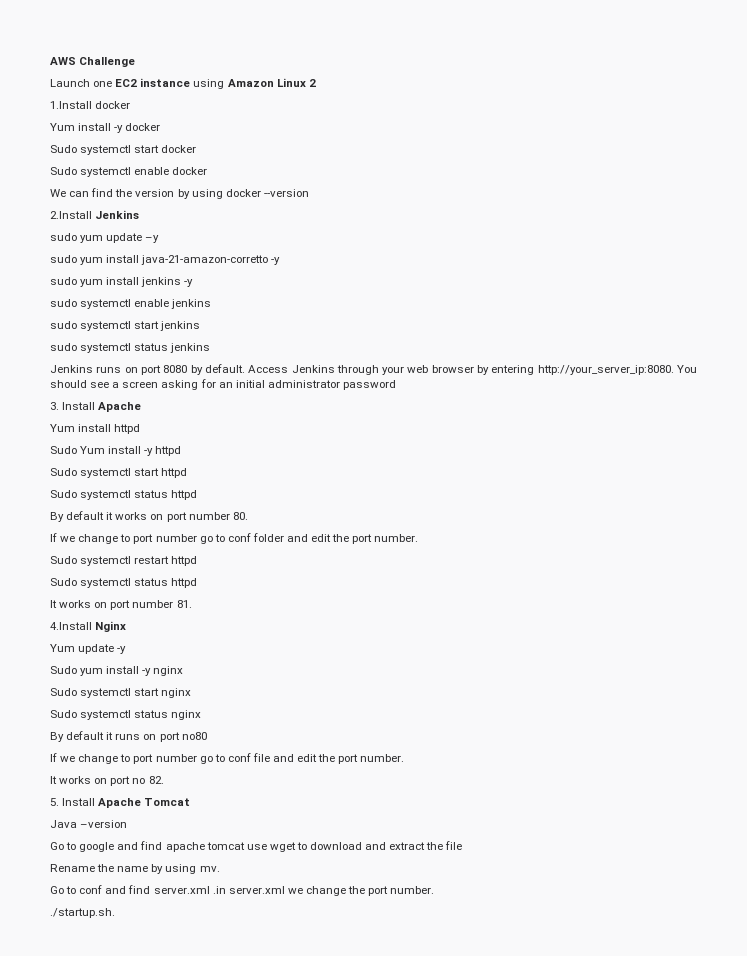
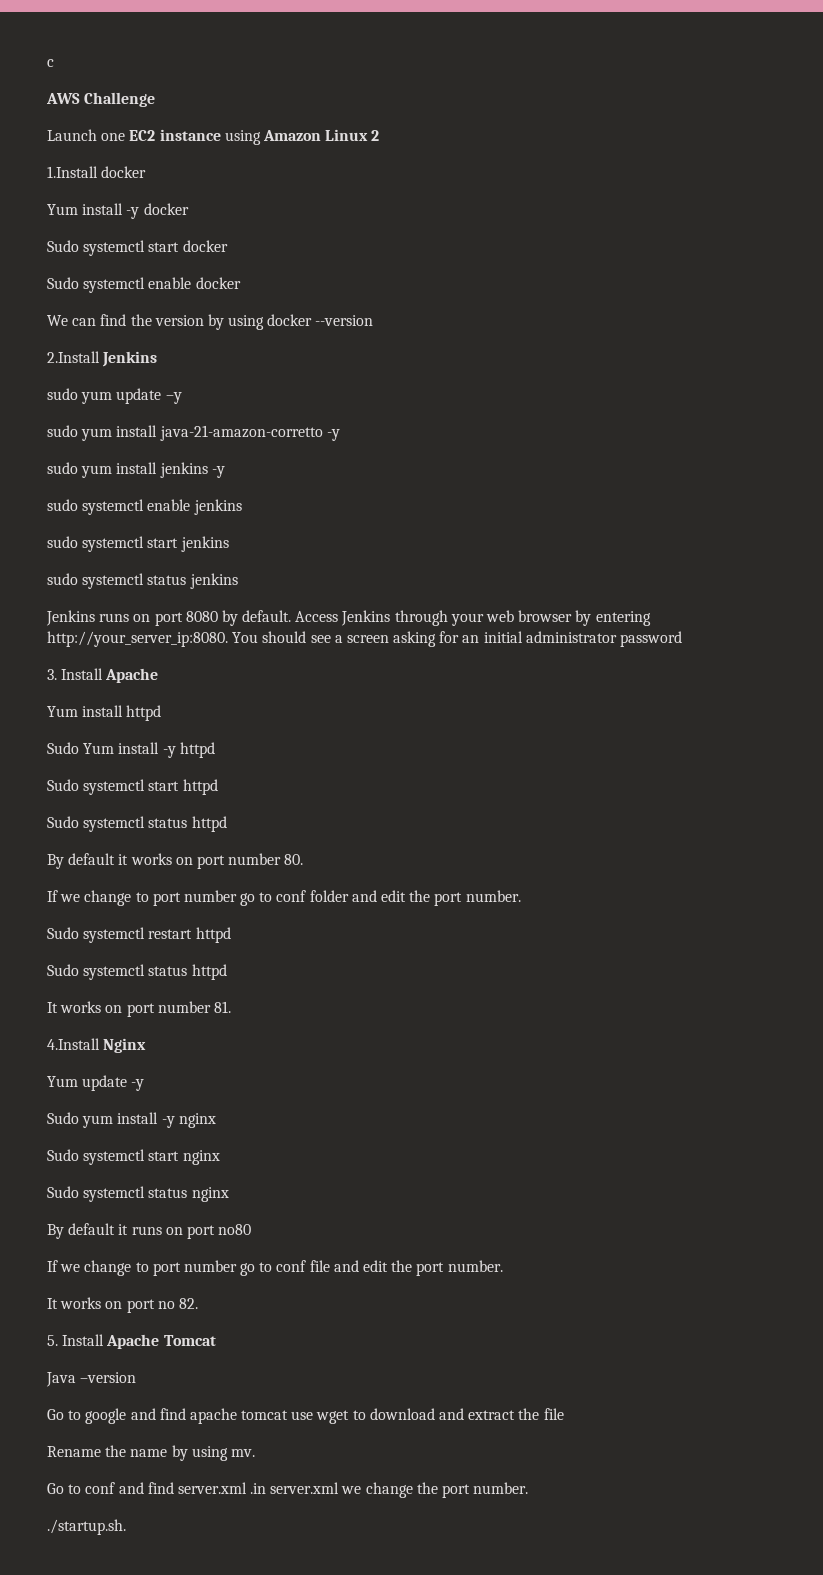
+ c

